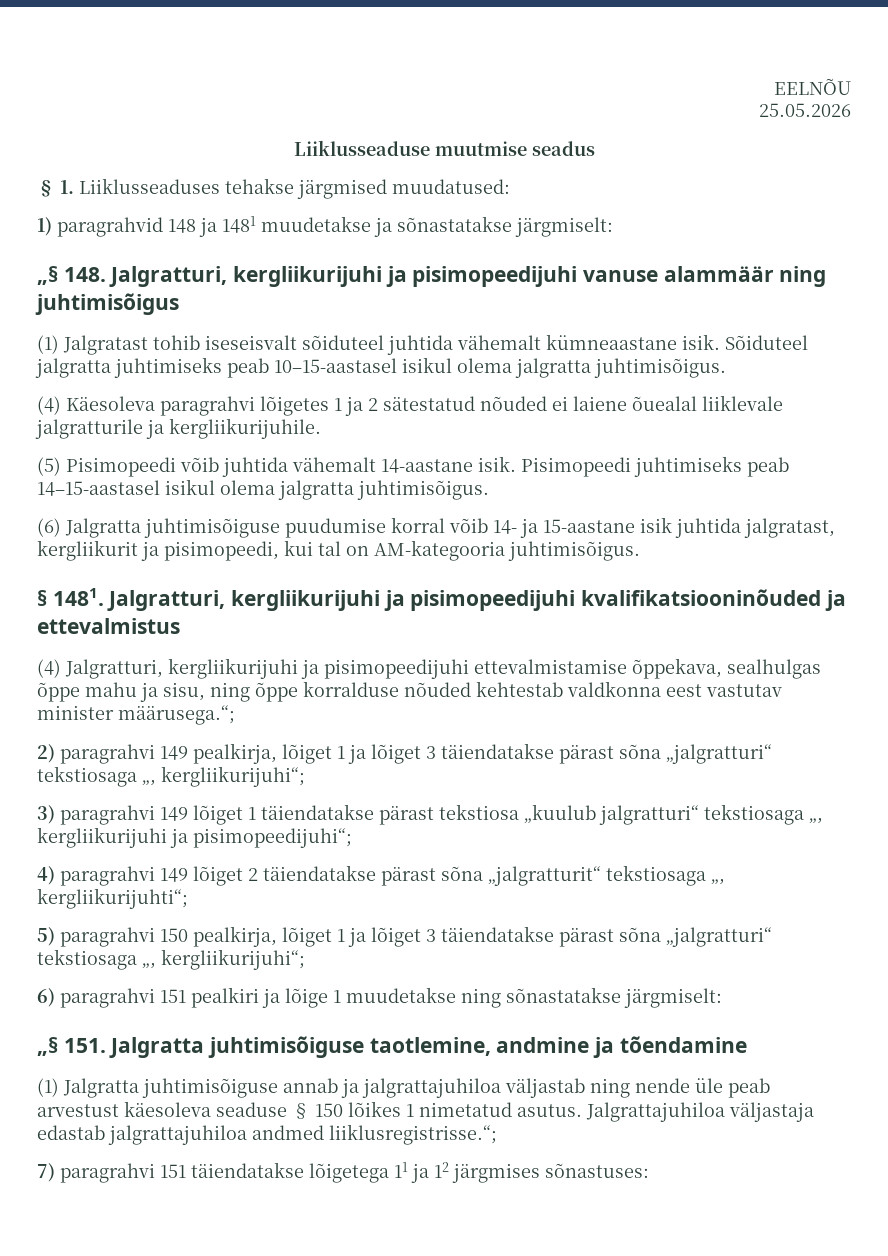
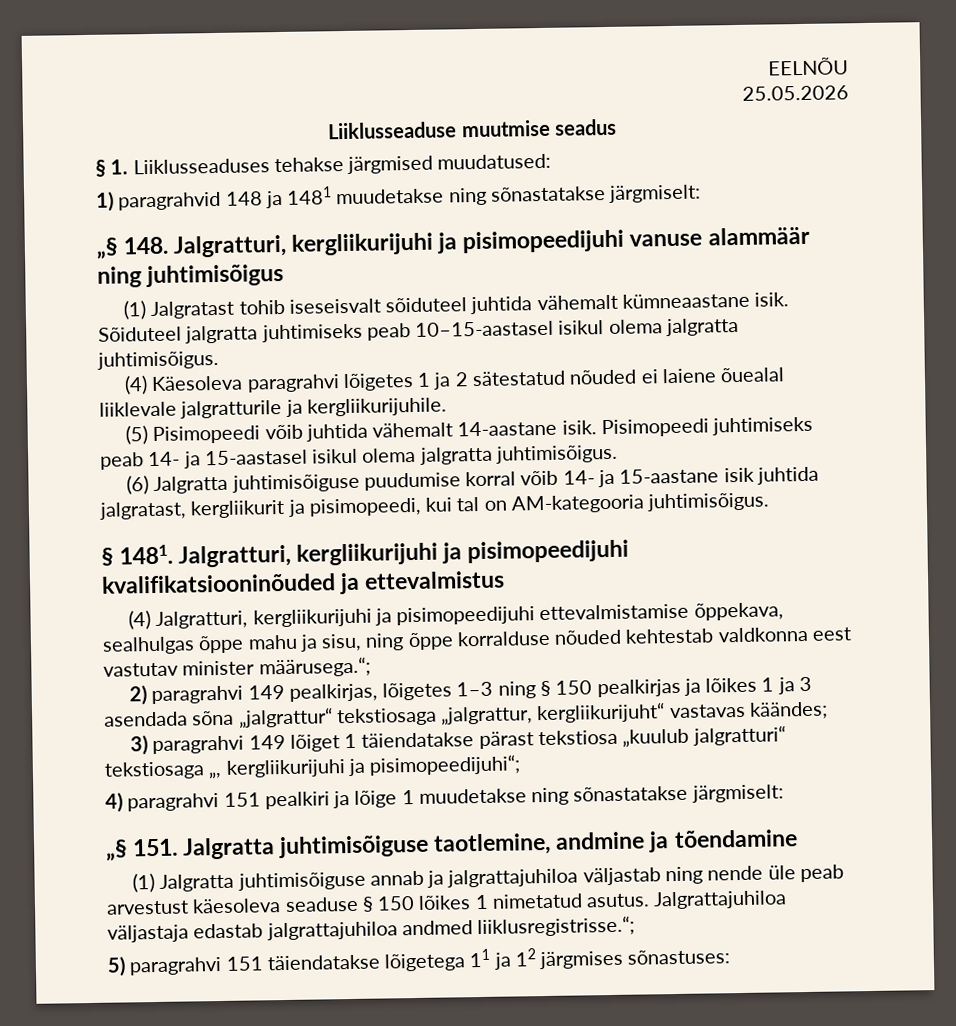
- 1) paragrahvid 148 ja 1481 muudetakse ja sõnastatakse järgmiselt:
+ 1) paragrahvid 148 ja 1481 muudetakse ning sõnastatakse järgmiselt:
- Pisimopeedi juhtimiseks peab 14–15-aastasel isikul olema jalgratta juhtimisõigus.
+ Pisimopeedi juhtimiseks peab 14- ja 15-aastasel isikul olema jalgratta juhtimisõigus.
- 2) paragrahvi 149 pealkirja, lõiget 1 ja lõiget 3 täiendatakse pärast sõna „jalgratturi“ tekstiosaga „, kergliikurijuhi“;
+ 2) paragrahvi 149 pealkirjas, lõigetes 1–3 ning § 150 pealkirjas ja lõikes 1 ja 3 asendada sõna „jalgrattur“ tekstiosaga „jalgrattur, kergliikurijuht“ vastavas käändes;
- 4) paragrahvi 149 lõiget 2 täiendatakse pärast sõna „jalgratturit“ tekstiosaga „, kergliikurijuhti“;
- 5) paragrahvi 150 pealkirja, lõiget 1 ja lõiget 3 täiendatakse pärast sõna „jalgratturi“ tekstiosaga „, kergliikurijuhi“;
- 6) paragrahvi 151 pealkiri ja lõige 1 muudetakse ning sõnastatakse järgmiselt:
+ 4) paragrahvi 151 pealkiri ja lõige 1 muudetakse ning sõnastatakse järgmiselt:
- 7) paragrahvi 151 täiendatakse lõigetega 11 ja 12 järgmises sõnastuses:
+ 5) paragrahvi 151 täiendatakse lõigetega 11 ja 12 järgmises sõnastuses:

